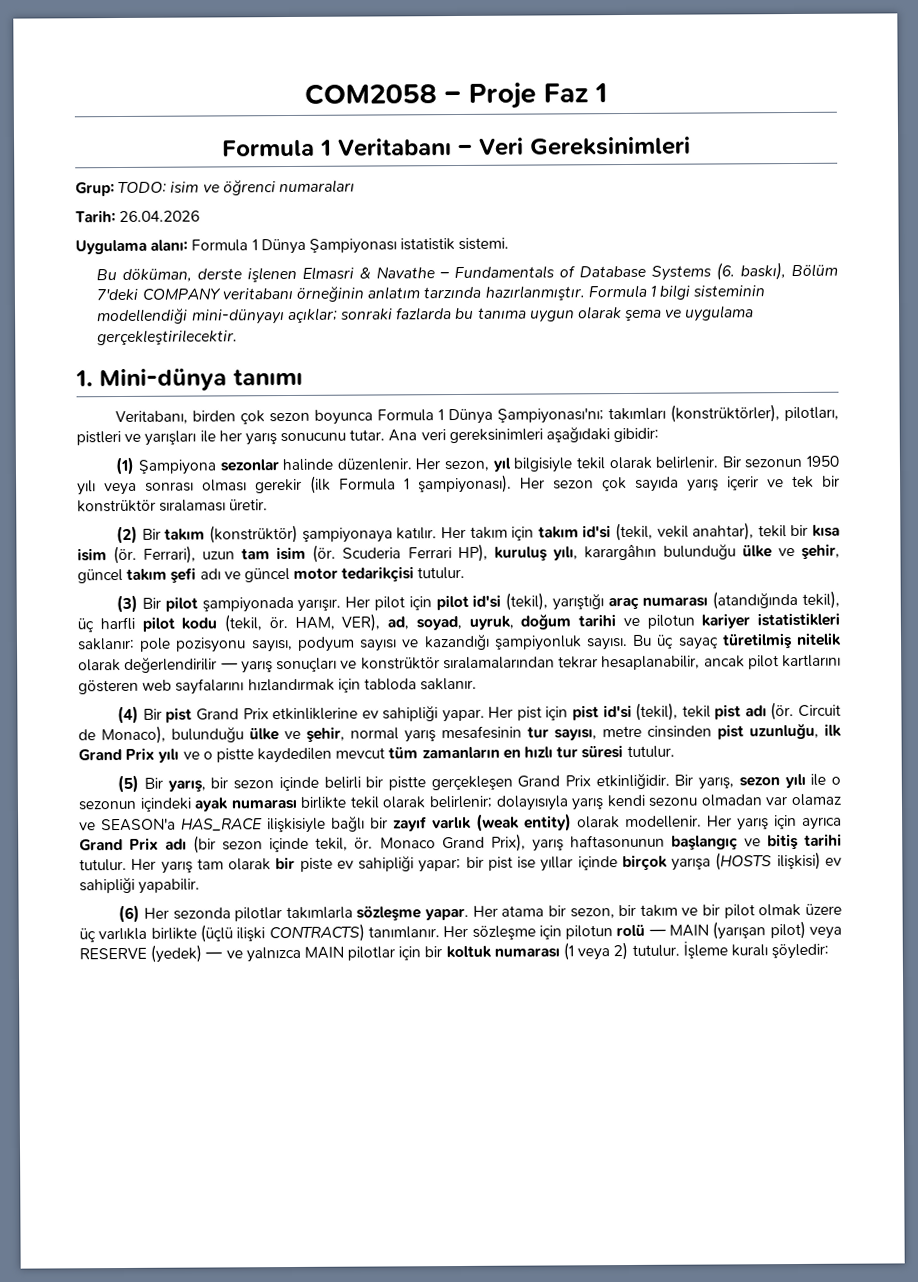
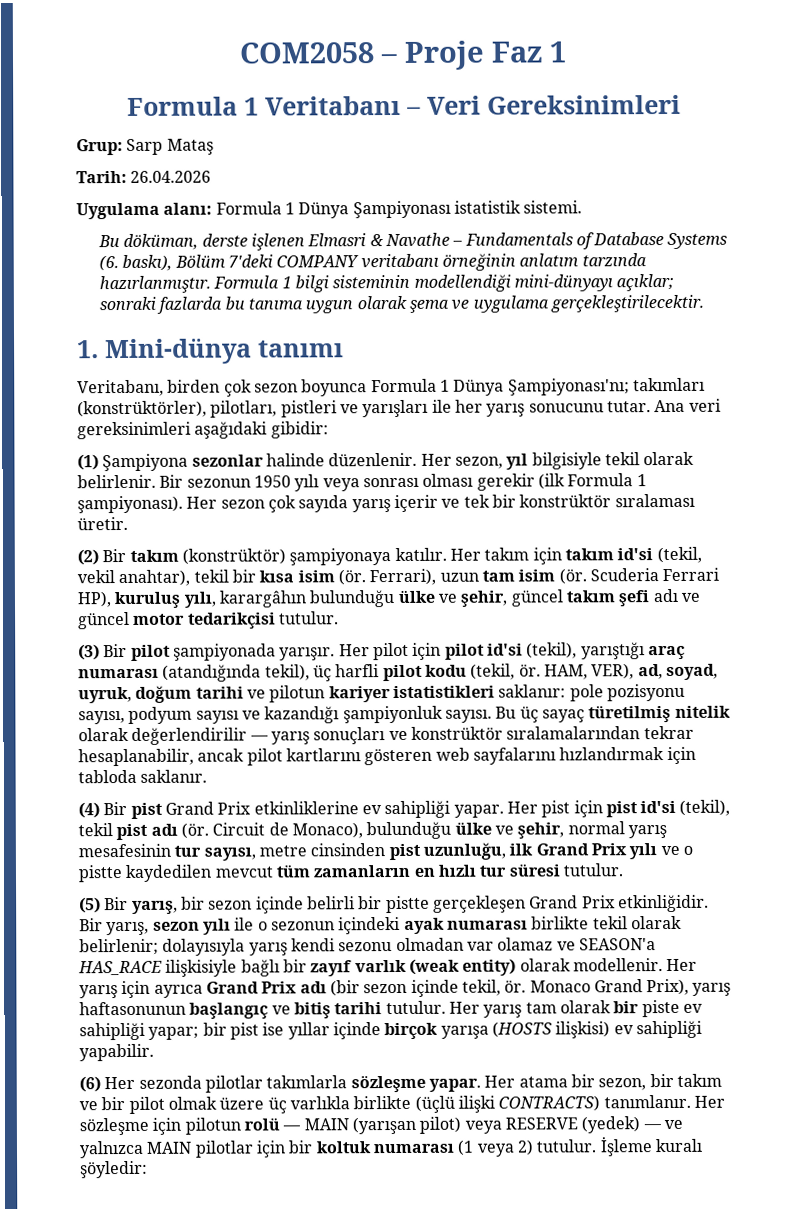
- Grup: TODO: isim ve öğrenci numaraları
+ Grup: Sarp Mataş

